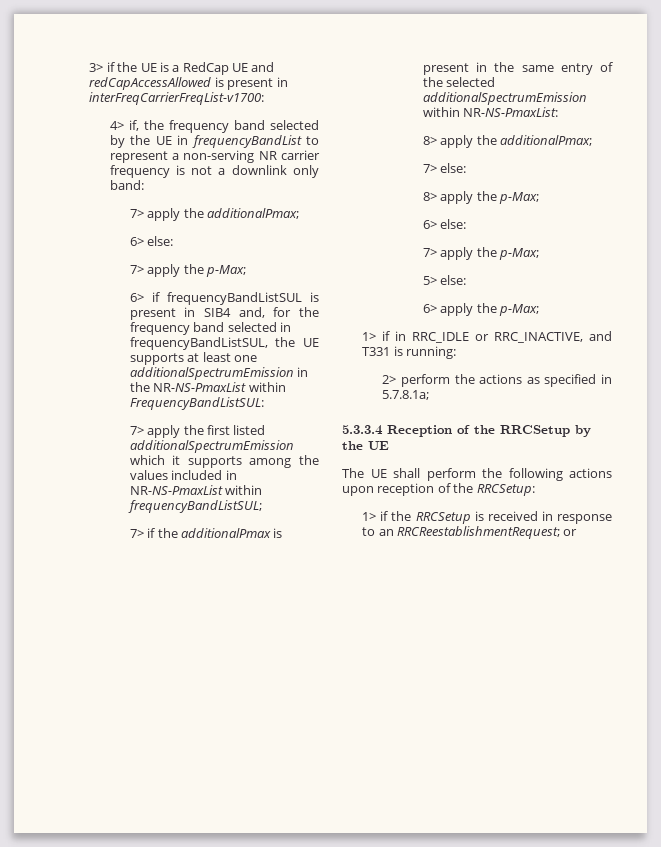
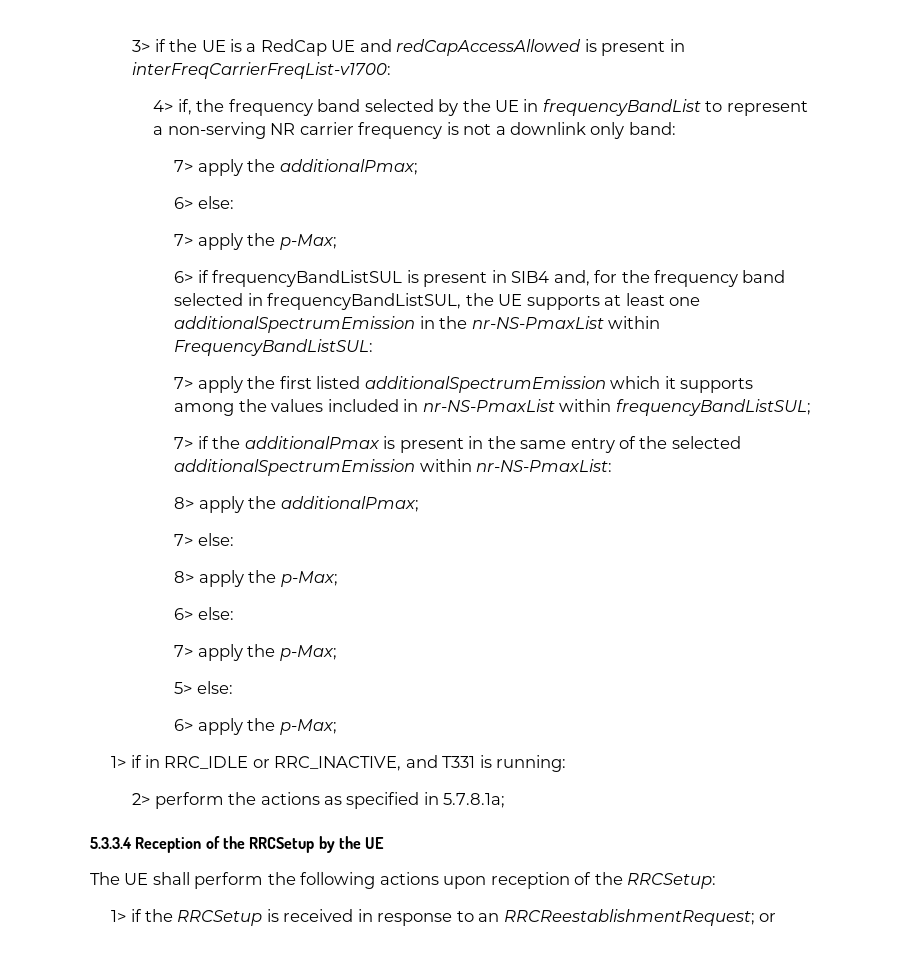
- 6> if frequencyBandListSUL is present in SIB4 and, for the frequency band selected in frequencyBandListSUL, the UE supports at least one additionalSpectrumEmission in the NR-NS-PmaxList within FrequencyBandListSUL:
+ 6> if frequencyBandListSUL is present in SIB4 and, for the frequency band selected in frequencyBandListSUL, the UE supports at least one additionalSpectrumEmission in the nr-NS-PmaxList within FrequencyBandListSUL:
- 7> apply the first listed additionalSpectrumEmission which it supports among the values included in NR-NS-PmaxList within frequencyBandListSUL;
+ 7> apply the first listed additionalSpectrumEmission which it supports among the values included in nr-NS-PmaxList within frequencyBandListSUL;
- 7> if the additionalPmax is present in the same entry of the selected additionalSpectrumEmission within NR-NS-PmaxList:
+ 7> if the additionalPmax is present in the same entry of the selected additionalSpectrumEmission within nr-NS-PmaxList:

